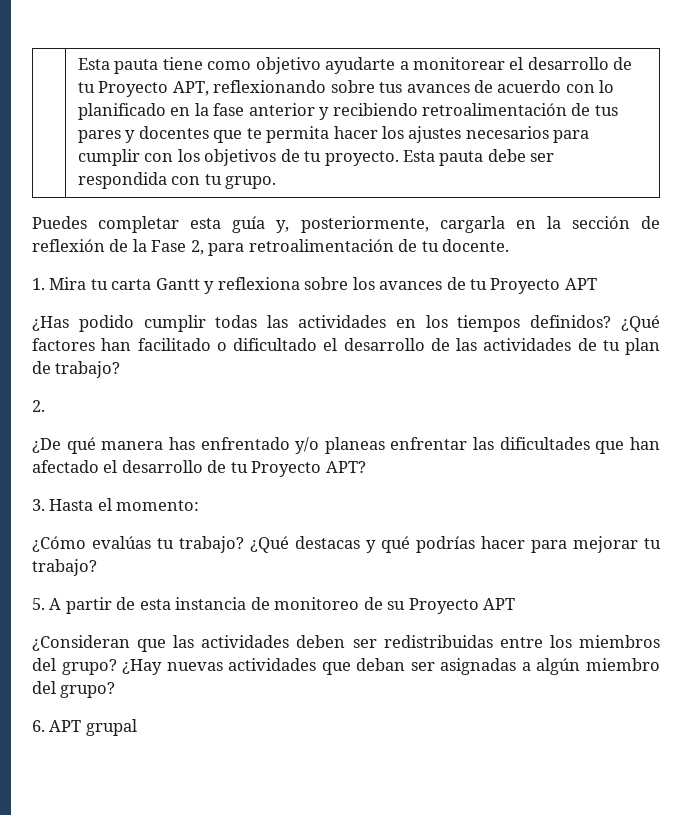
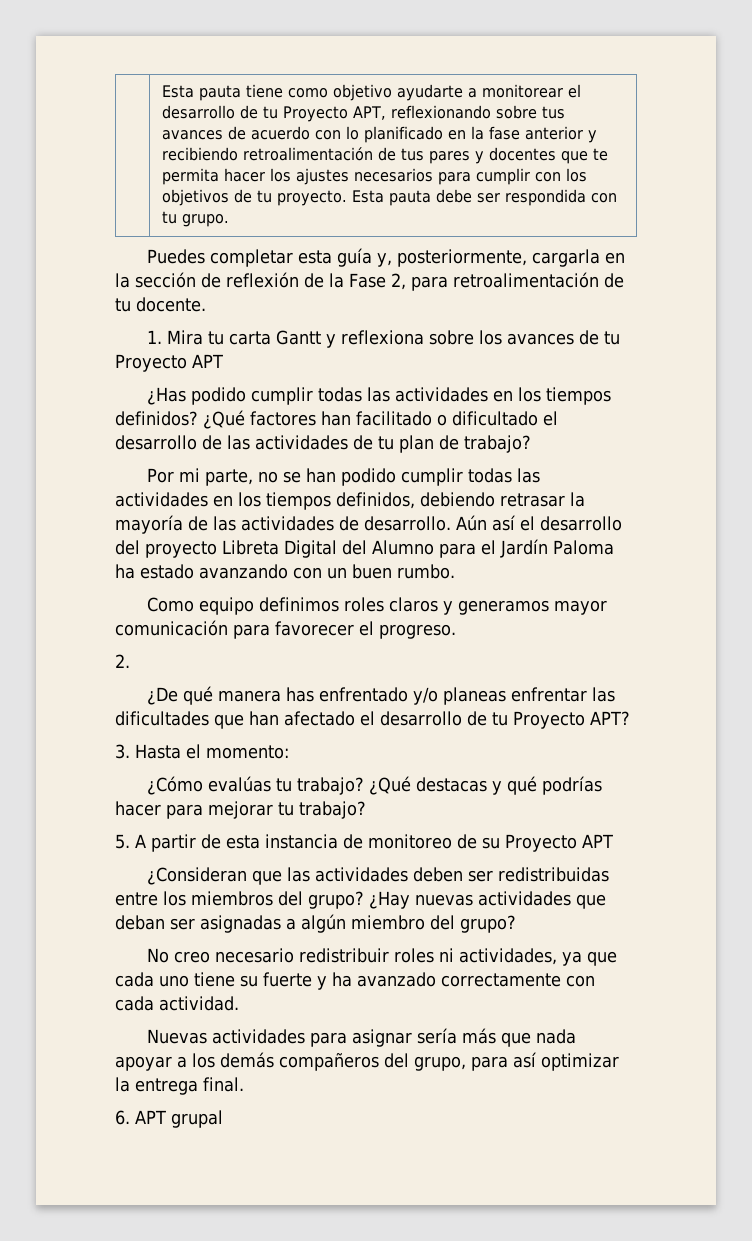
+ Por mi parte, no se han podido cumplir todas las actividades en los tiempos definidos, debiendo retrasar la mayoría de las actividades de desarrollo. Aún así el desarrollo del proyecto Libreta Digital del Alumno para el Jardín Paloma ha estado avanzando con un buen rumbo.
+ Como equipo definimos roles claros y generamos mayor comunicación para favorecer el progreso.
+ No creo necesario redistribuir roles ni actividades, ya que cada uno tiene su fuerte y ha avanzado correctamente con cada actividad.
+ Nuevas actividades para asignar sería más que nada apoyar a los demás compañeros del grupo, para así optimizar la entrega final.

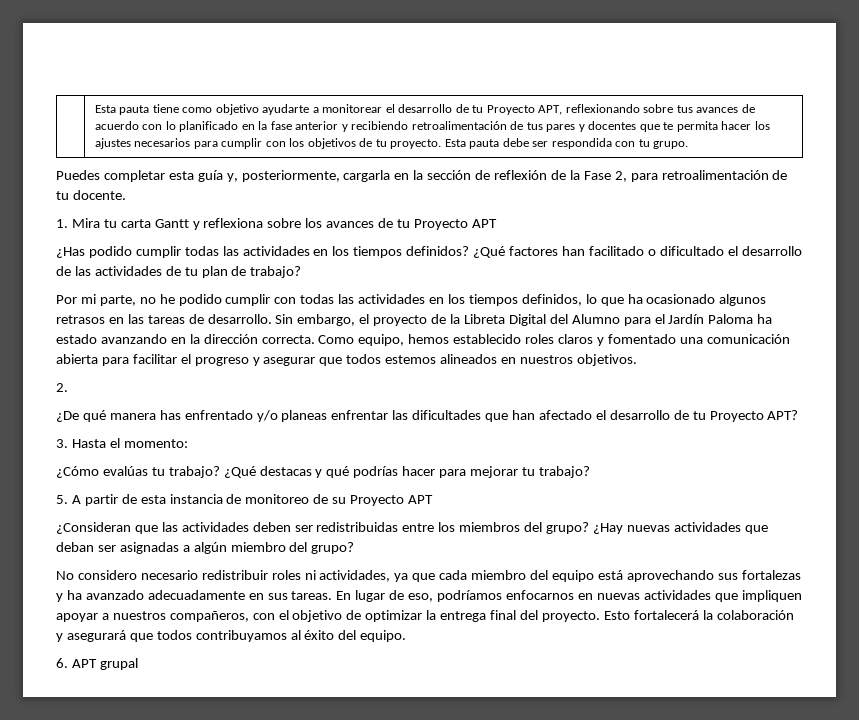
- Por mi parte, no se han podido cumplir todas las actividades en los tiempos definidos, debiendo retrasar la mayoría de las actividades de desarrollo. Aún así el desarrollo del proyecto Libreta Digital del Alumno para el Jardín Paloma ha estado avanzando con un buen rumbo.
- Como equipo definimos roles claros y generamos mayor comunicación para favorecer el progreso.
+ Por mi parte, no he podido cumplir con todas las actividades en los tiempos definidos, lo que ha ocasionado algunos retrasos en las tareas de desarrollo. Sin embargo, el proyecto de la Libreta Digital del Alumno para el Jardín Paloma ha estado avanzando en la dirección correcta. Como equipo, hemos establecido roles claros y fomentado una comunicación abierta para facilitar el progreso y asegurar que todos estemos alineados en nuestros objetivos.
- No creo necesario redistribuir roles ni actividades, ya que cada uno tiene su fuerte y ha avanzado correctamente con cada actividad.
- Nuevas actividades para asignar sería más que nada apoyar a los demás compañeros del grupo, para así optimizar la entrega final.
+ No considero necesario redistribuir roles ni actividades, ya que cada miembro del equipo está aprovechando sus fortalezas y ha avanzado adecuadamente en sus tareas. En lugar de eso, podríamos enfocarnos en nuevas actividades que impliquen apoyar a nuestros compañeros, con el objetivo de optimizar la entrega final del proyecto. Esto fortalecerá la colaboración y asegurará que todos contribuyamos al éxito del equipo.

